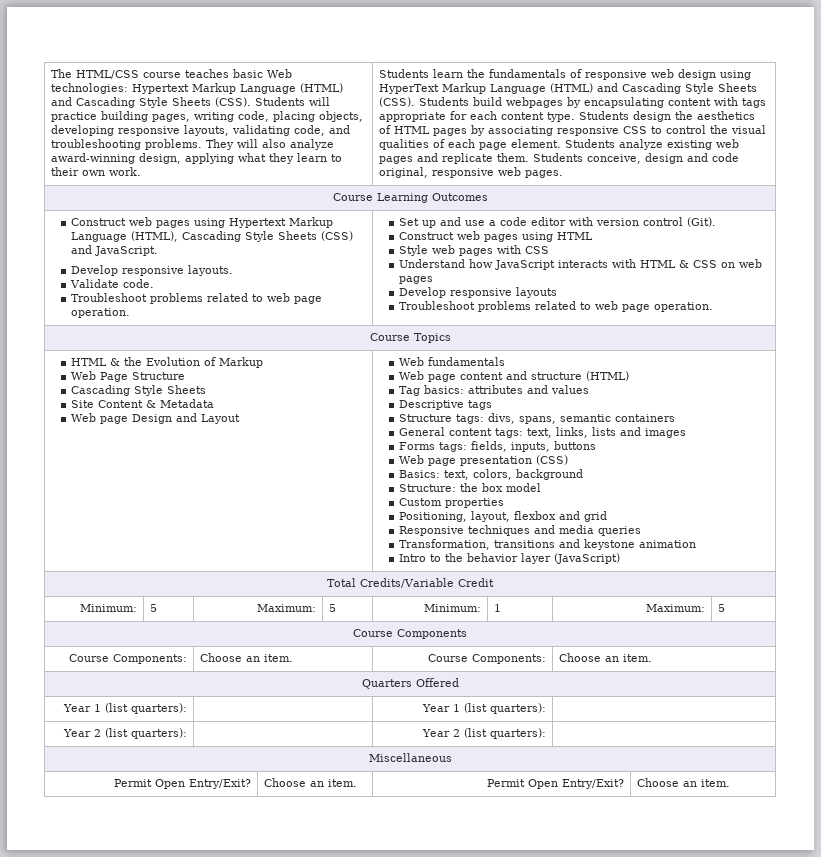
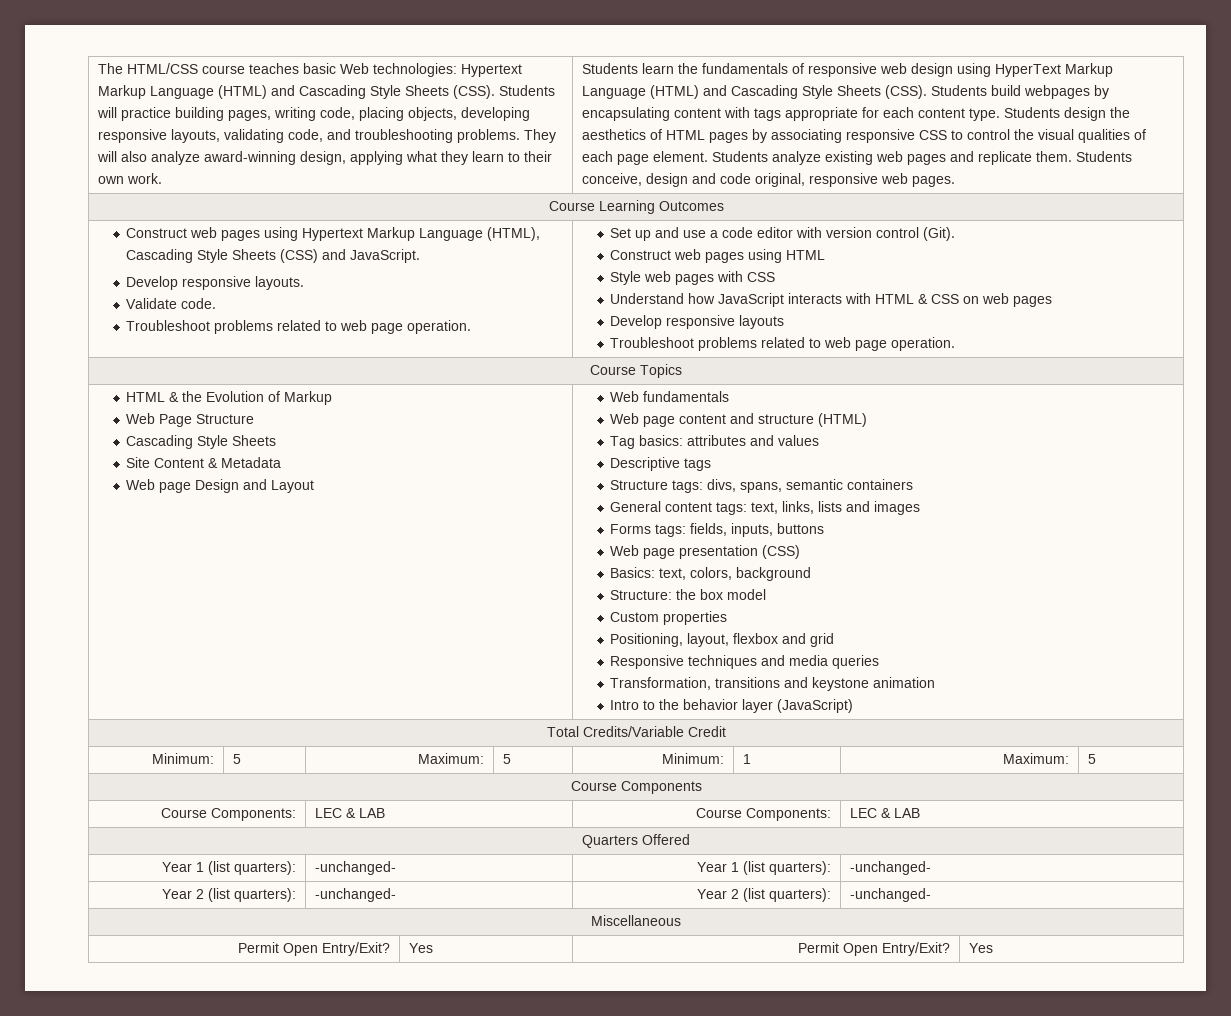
- Course Components: | Choose an item. | Course Components: | Choose an item.
+ Course Components: | LEC & LAB | Course Components: | LEC & LAB
- Year 1 (list quarters): | | Year 1 (list quarters): |
- Year 2 (list quarters): | | Year 2 (list quarters): |
+ Year 1 (list quarters): | -unchanged- | Year 1 (list quarters): | -unchanged-
+ Year 2 (list quarters): | -unchanged- | Year 2 (list quarters): | -unchanged-
- Permit Open Entry/Exit? | Choose an item. | Permit Open Entry/Exit? | Choose an item.
+ Permit Open Entry/Exit? | Yes | Permit Open Entry/Exit? | Yes

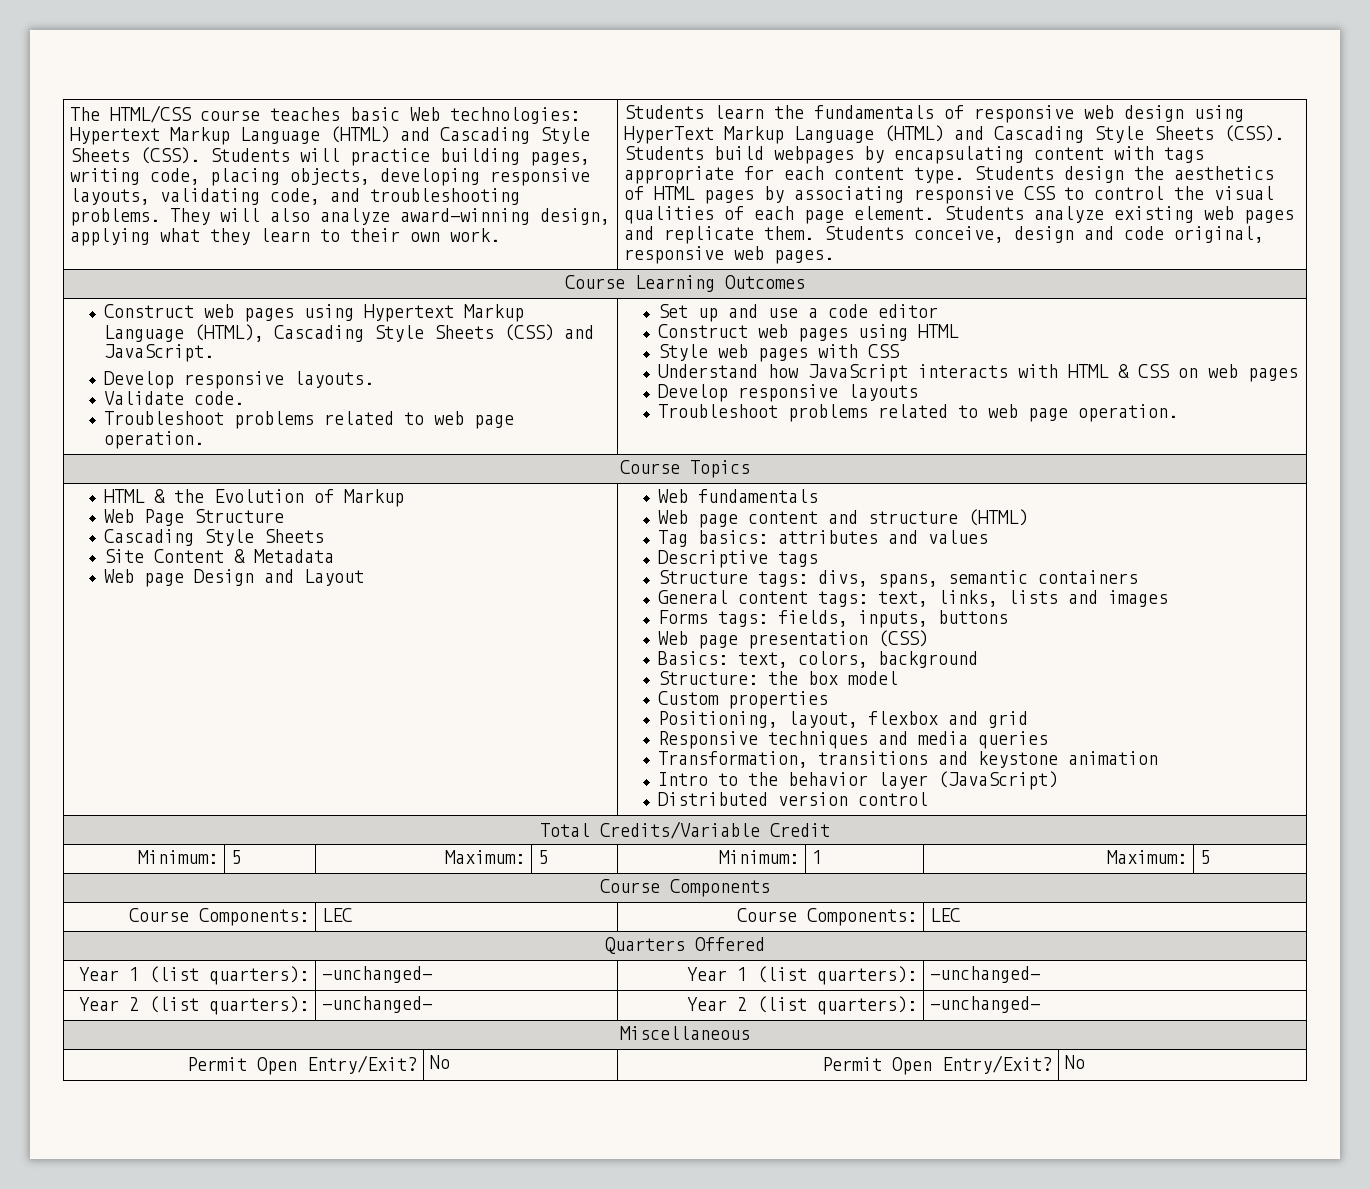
- Set up and use a code editor with version control (Git).
+ Set up and use a code editor
+ Distributed version control
- Course Components: | LEC & LAB | Course Components: | LEC & LAB
+ Course Components: | LEC | Course Components: | LEC
- Permit Open Entry/Exit? | Yes | Permit Open Entry/Exit? | Yes
+ Permit Open Entry/Exit? | No | Permit Open Entry/Exit? | No

